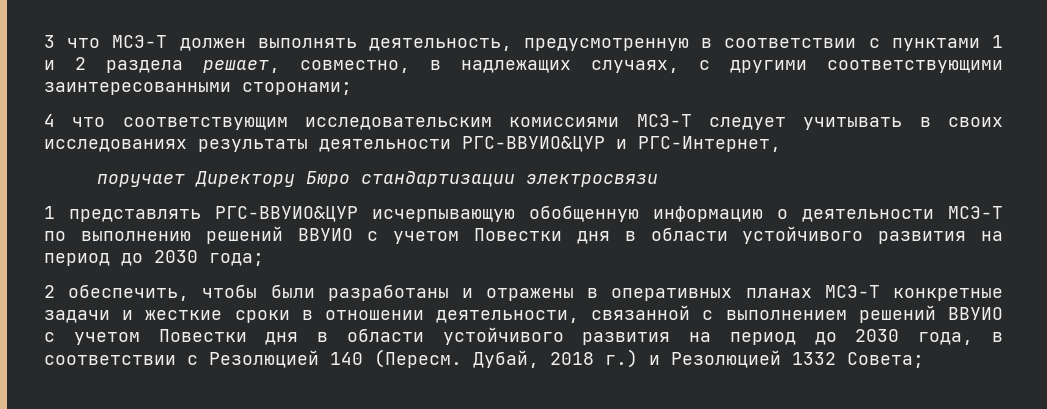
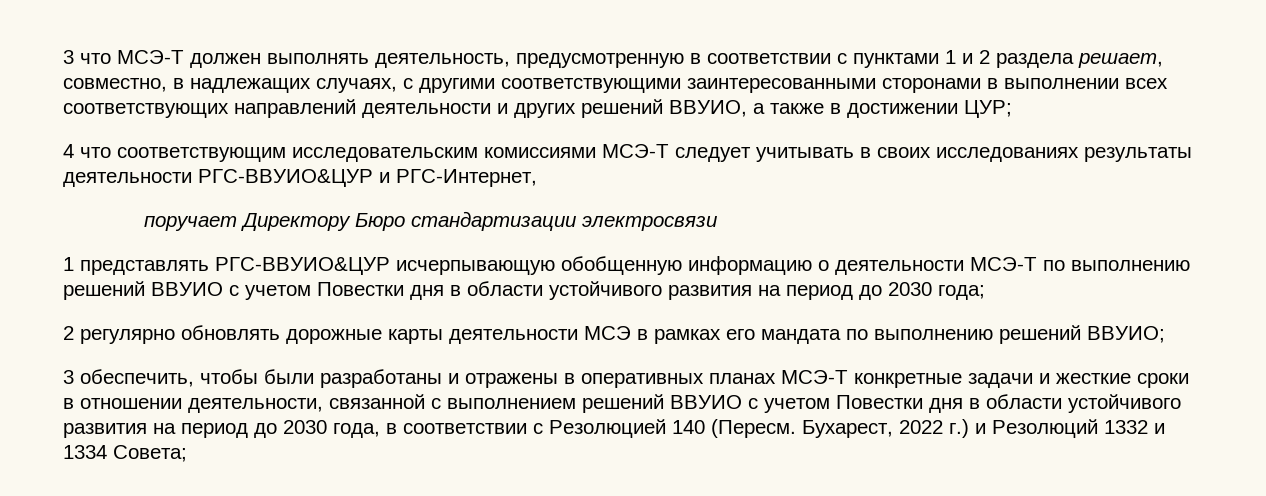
- 3 что МСЭ-Т должен выполнять деятельность, предусмотренную в соответствии с пунктами 1 и 2 раздела решает, совместно, в надлежащих случаях, с другими соответствующими заинтересованными сторонами;
+ 3 что МСЭ-Т должен выполнять деятельность, предусмотренную в соответствии с пунктами 1 и 2 раздела решает, совместно, в надлежащих случаях, с другими соответствующими заинтересованными сторонами в выполнении всех соответствующих направлений деятельности и других решений ВВУИО, а также в достижении ЦУР;
- 2 обеспечить, чтобы были разработаны и отражены в оперативных планах МСЭ-Т конкретные задачи и жесткие сроки в отношении деятельности, связанной с выполнением решений ВВУИО с учетом Повестки дня в области устойчивого развития на период до 2030 года, в соответствии с Резолюцией 140 (Пересм.
+ 2 регулярно обновлять дорожные карты деятельности МСЭ в рамках его мандата по выполнению решений ВВУИО;
+ 3 обеспечить, чтобы были разработаны и отражены в оперативных планах МСЭ-Т конкретные задачи и жесткие сроки в отношении деятельности, связанной с выполнением решений ВВУИО с учетом Повестки дня в области устойчивого развития на период до 2030 года, в соответствии с Резолюцией 140 (Пересм.
- Дубай, 2018 г.) и Резолюцией 1332 Совета;
+ Бухарест, 2022 г.) и Резолюций 1332 и 1334 Совета;

